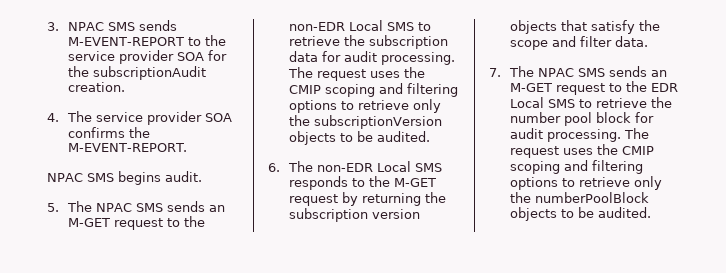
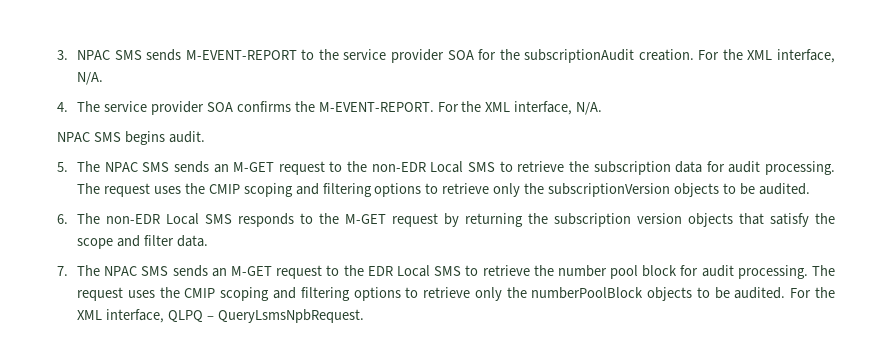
- 3. NPAC SMS sends M-EVENT-REPORT to the service provider SOA for the subscriptionAudit creation.
+ 3. NPAC SMS sends M-EVENT-REPORT to the service provider SOA for the subscriptionAudit creation. For the XML interface, N/A.
- 4. The service provider SOA confirms the M-EVENT-REPORT.
+ 4. The service provider SOA confirms the M-EVENT-REPORT. For the XML interface, N/A.
+ For the XML interface, QLPQ – QueryLsmsNpbRequest.

